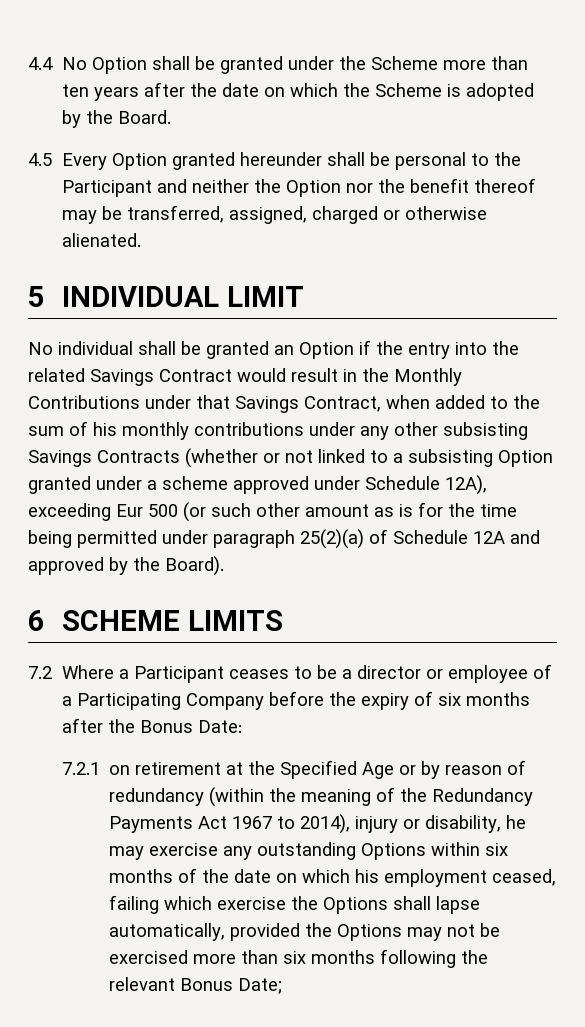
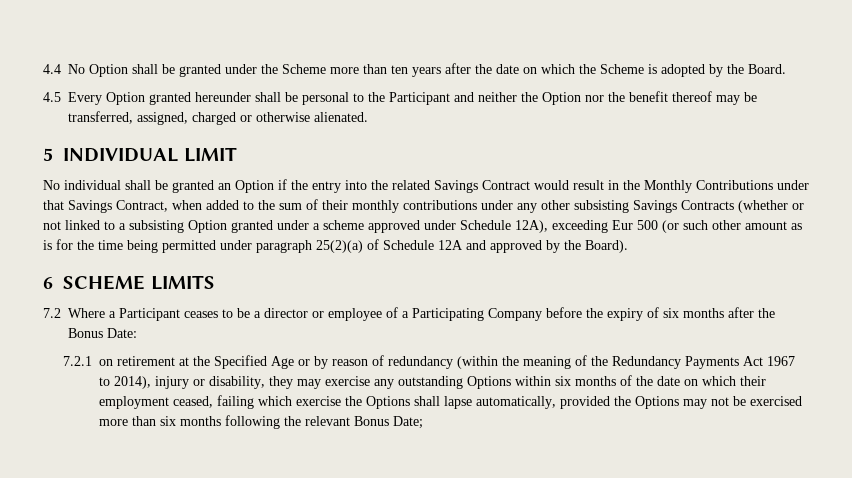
- No individual shall be granted an Option if the entry into the related Savings Contract would result in the Monthly Contributions under that Savings Contract, when added to the sum of his monthly contributions under any other subsisting Savings Contracts (whether or not linked to a subsisting Option granted under a scheme approved under Schedule 12A), exceeding Eur 500 (or such other amount as is for the time being permitted under paragraph 25(2)(a) of Schedule 12A and approved by the Board).
+ No individual shall be granted an Option if the entry into the related Savings Contract would result in the Monthly Contributions under that Savings Contract, when added to the sum of their monthly contributions under any other subsisting Savings Contracts (whether or not linked to a subsisting Option granted under a scheme approved under Schedule 12A), exceeding Eur 500 (or such other amount as is for the time being permitted under paragraph 25(2)(a) of Schedule 12A and approved by the Board).
- 7.2.1 on retirement at the Specified Age or by reason of redundancy (within the meaning of the Redundancy Payments Act 1967 to 2014), injury or disability, he may exercise any outstanding Options within six months of the date on which his employment ceased, failing which exercise the Options shall lapse automatically, provided the Options may not be exercised more than six months following the relevant Bonus Date;
+ 7.2.1 on retirement at the Specified Age or by reason of redundancy (within the meaning of the Redundancy Payments Act 1967 to 2014), injury or disability, they may exercise any outstanding Options within six months of the date on which their employment ceased, failing which exercise the Options shall lapse automatically, provided the Options may not be exercised more than six months following the relevant Bonus Date;

